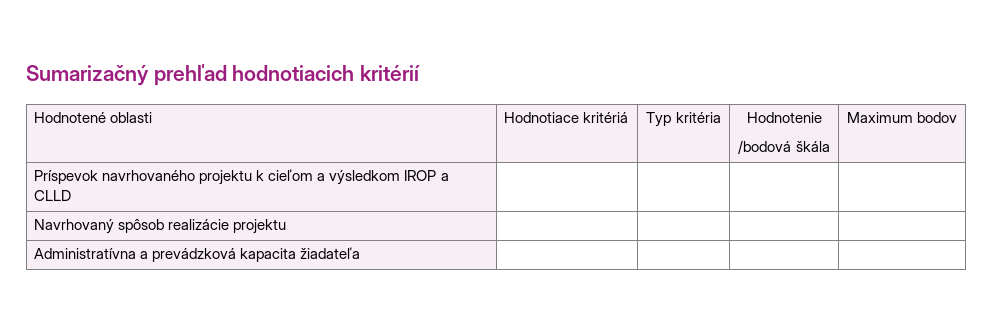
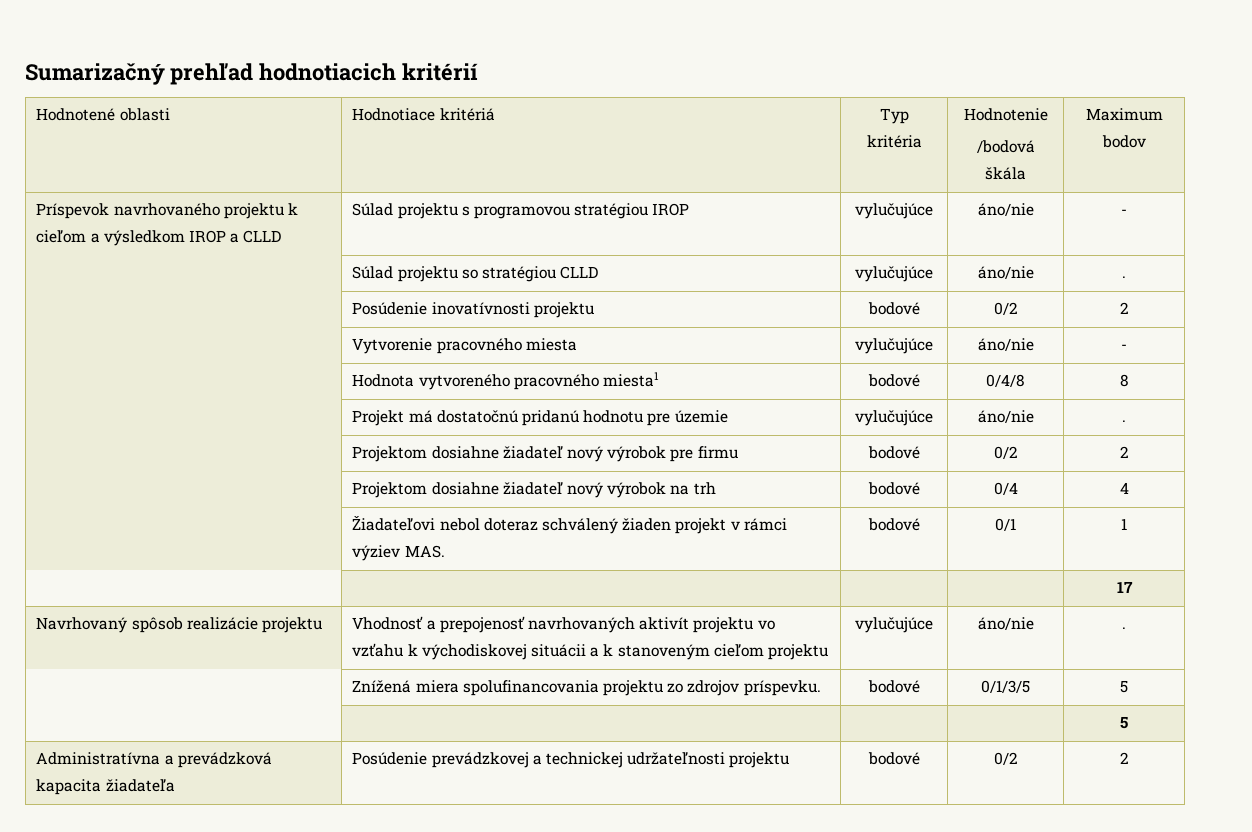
- Príspevok navrhovaného projektu k cieľom a výsledkom IROP a CLLD | | | |
- Navrhovaný spôsob realizácie projektu | | | |
+ Príspevok navrhovaného projektu k cieľom a výsledkom IROP a CLLD | Súlad projektu s programovou stratégiou IROP | vylučujúce | áno/nie | -
+ | Súlad projektu so stratégiou CLLD | vylučujúce | áno/nie | .
+ | Posúdenie inovatívnosti projektu | bodové | 0/2 | 2
+ | Vytvorenie pracovného miesta | vylučujúce | áno/nie | -
+ | Hodnota vytvoreného pracovného miesta1 | bodové | 0/4/8 | 8
+ | Projekt má dostatočnú pridanú hodnotu pre územie | vylučujúce | áno/nie | .
+ | Projektom dosiahne žiadateľ nový výrobok pre firmu | bodové | 0/2 | 2
+ | Projektom dosiahne žiadateľ nový výrobok na trh | bodové | 0/4 | 4
+ | Žiadateľovi nebol doteraz schválený žiaden projekt v rámci výziev MAS. | bodové | 0/1 | 1
+ | | | | 17
+ Navrhovaný spôsob realizácie projektu | Vhodnosť a prepojenosť navrhovaných aktivít projektu vo vzťahu k východiskovej situácii a k stanoveným cieľom projektu | vylučujúce | áno/nie | .
+ | Znížená miera spolufinancovania projektu zo zdrojov príspevku. | bodové | 0/1/3/5 | 5
+ | | | | 5
- Administratívna a prevádzková kapacita žiadateľa | | | |
+ Administratívna a prevádzková kapacita žiadateľa | Posúdenie prevádzkovej a technickej udržateľnosti projektu | bodové | 0/2 | 2

